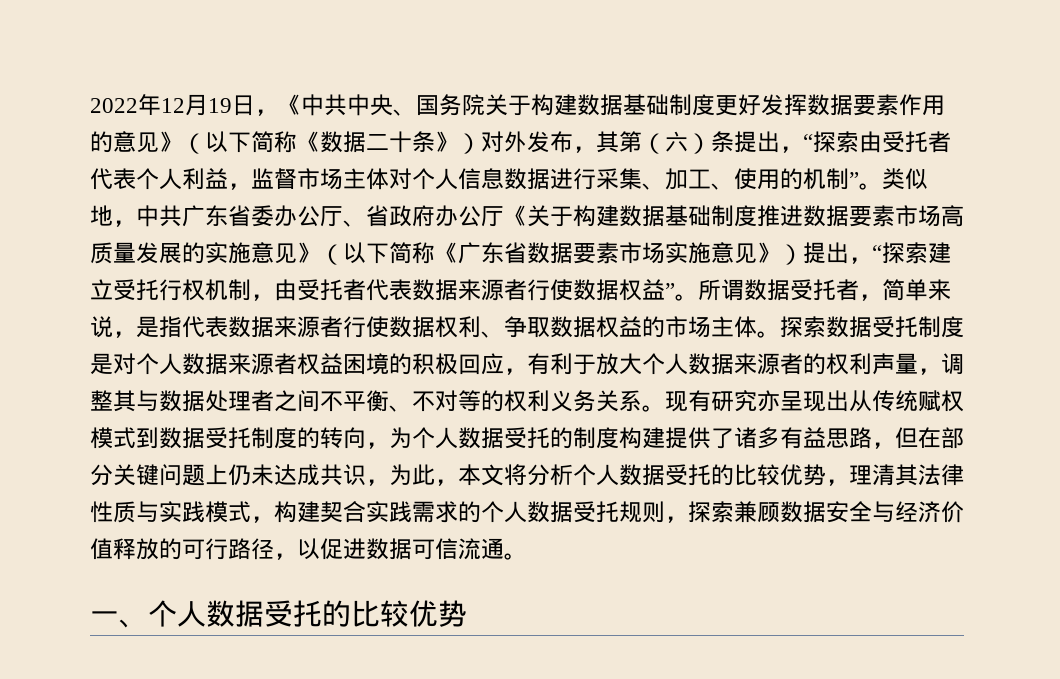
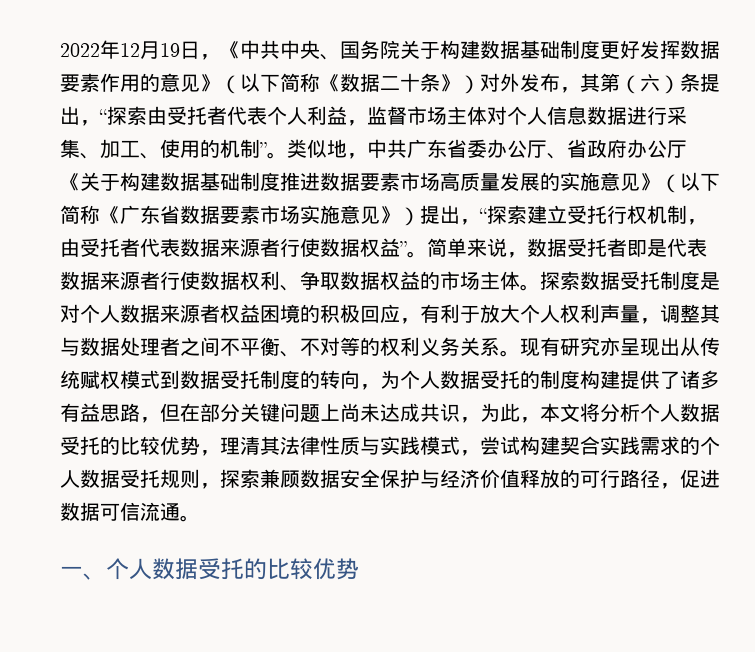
- 所谓数据受托者，简单来说，是指代表数据来源者行使数据权利、争取数据权益的市场主体。
+ 简单来说，数据受托者即是代表数据来源者行使数据权利、争取数据权益的市场主体。
- 探索数据受托制度是对个人数据来源者权益困境的积极回应，有利于放大个人数据来源者的权利声量，调整其与数据处理者之间不平衡、不对等的权利义务关系。
+ 探索数据受托制度是对个人数据来源者权益困境的积极回应，有利于放大个人权利声量，调整其与数据处理者之间不平衡、不对等的权利义务关系。
- 现有研究亦呈现出从传统赋权模式到数据受托制度的转向，为个人数据受托的制度构建提供了诸多有益思路，但在部分关键问题上仍未达成共识，为此，本文将分析个人数据受托的比较优势，理清其法律性质与实践模式，构建契合实践需求的个人数据受托规则，探索兼顾数据安全与经济价值释放的可行路径，以促进数据可信流通。
+ 现有研究亦呈现出从传统赋权模式到数据受托制度的转向，为个人数据受托的制度构建提供了诸多有益思路，但在部分关键问题上尚未达成共识，为此，本文将分析个人数据受托的比较优势，理清其法律性质与实践模式，尝试构建契合实践需求的个人数据受托规则，探索兼顾数据安全保护与经济价值释放的可行路径，促进数据可信流通。

